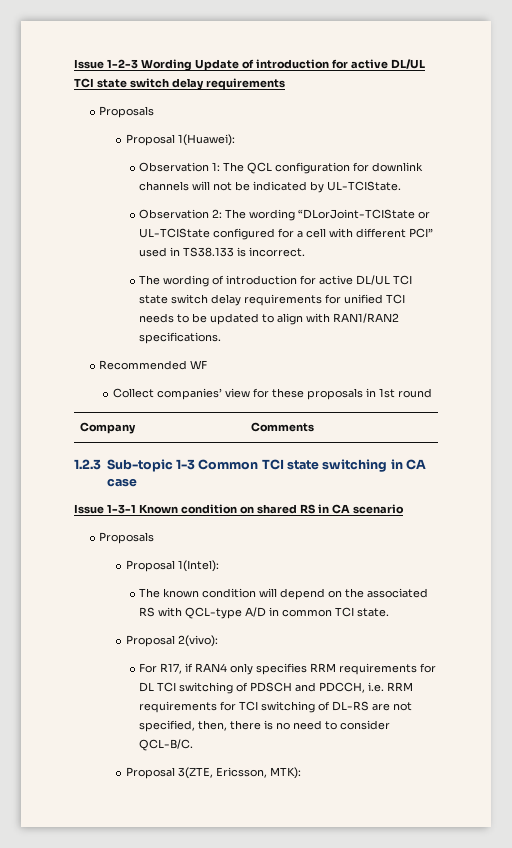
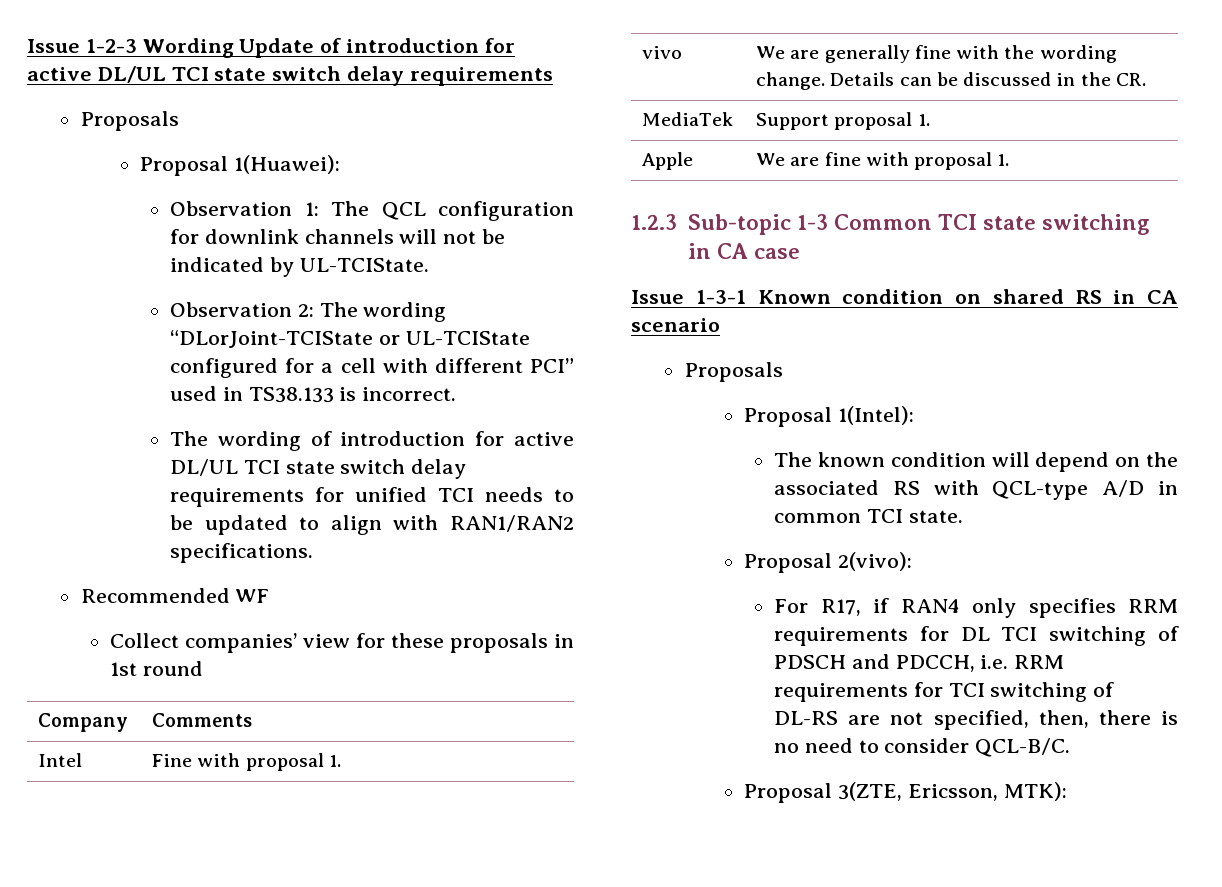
+ Intel | Fine with proposal 1.
+ vivo | We are generally fine with the wording change. Details can be discussed in the CR.
+ MediaTek | Support proposal 1.
+ Apple | We are fine with proposal 1.

